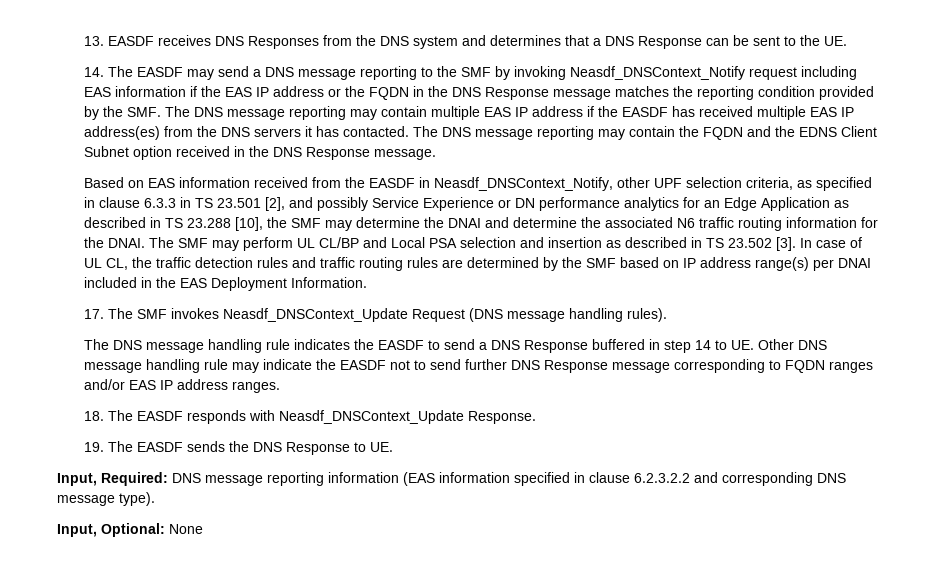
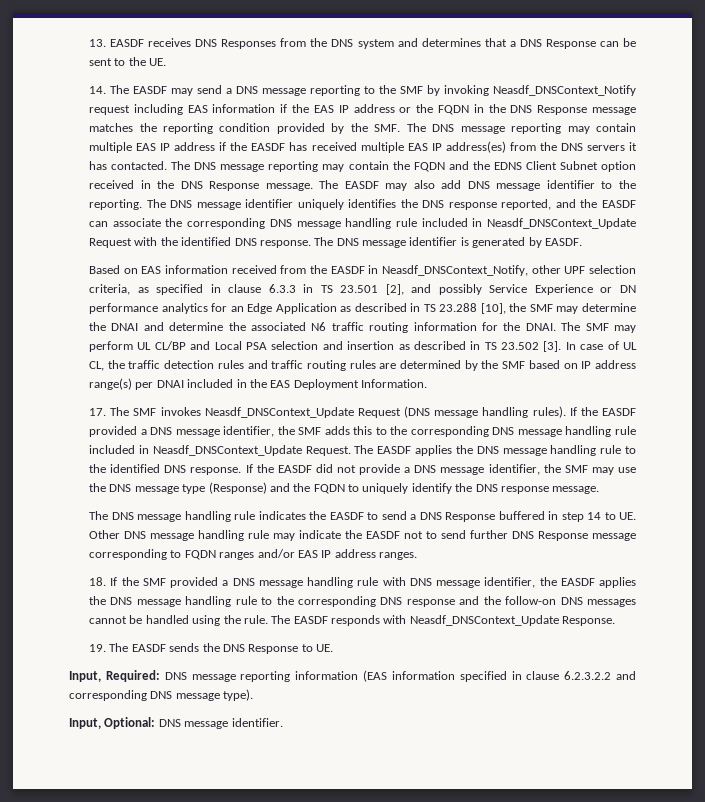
+ The EASDF may also add DNS message identifier to the reporting. The DNS message identifier uniquely identifies the DNS response reported, and the EASDF can associate the corresponding DNS message handling rule included in Neasdf_DNSContext_Update Request with the identified DNS response. The DNS message identifier is generated by EASDF.
+ If the EASDF provided a DNS message identifier, the SMF adds this to the corresponding DNS message handling rule included in Neasdf_DNSContext_Update Request. The EASDF applies the DNS message handling rule to the identified DNS response. If the EASDF did not provide a DNS message identifier, the SMF may use the DNS message type (Response) and the FQDN to uniquely identify the DNS response message.
- 18. The EASDF responds with Neasdf_DNSContext_Update Response.
+ 18. If the SMF provided a DNS message handling rule with DNS message identifier, the EASDF applies the DNS message handling rule to the corresponding DNS response and the follow-on DNS messages cannot be handled using the rule. The EASDF responds with Neasdf_DNSContext_Update Response.
- Input, Optional: None
+ Input, Optional: DNS message identifier.

